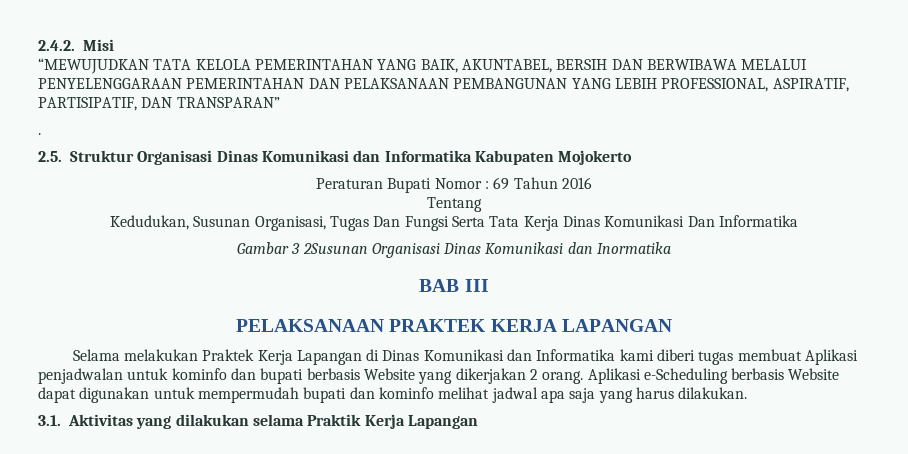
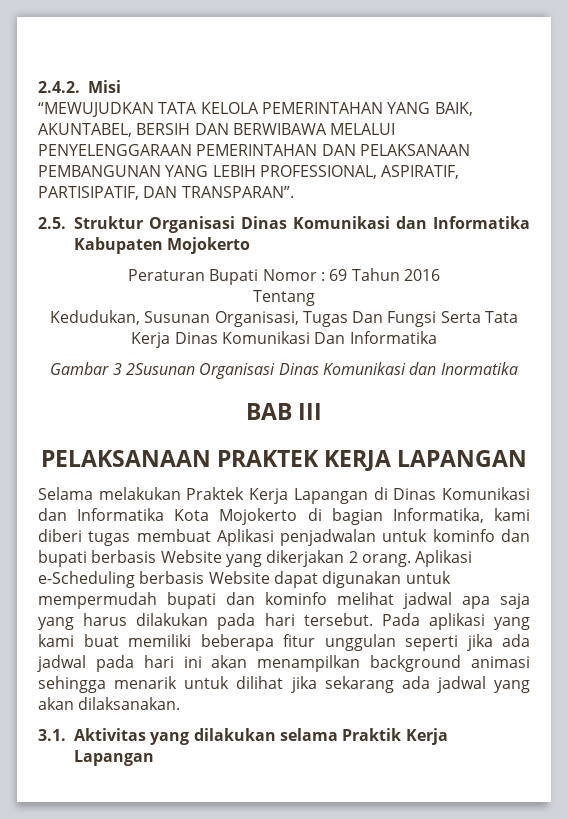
- “MEWUJUDKAN TATA KELOLA PEMERINTAHAN YANG BAIK, AKUNTABEL, BERSIH DAN BERWIBAWA MELALUI PENYELENGGARAAN PEMERINTAHAN DAN PELAKSANAAN PEMBANGUNAN YANG LEBIH PROFESSIONAL, ASPIRATIF, PARTISIPATIF, DAN TRANSPARAN”
- .
+ “MEWUJUDKAN TATA KELOLA PEMERINTAHAN YANG BAIK, AKUNTABEL, BERSIH DAN BERWIBAWA MELALUI PENYELENGGARAAN PEMERINTAHAN DAN PELAKSANAAN PEMBANGUNAN YANG LEBIH PROFESSIONAL, ASPIRATIF, PARTISIPATIF, DAN TRANSPARAN”.
- Selama melakukan Praktek Kerja Lapangan di Dinas Komunikasi dan Informatika kami diberi tugas membuat Aplikasi penjadwalan untuk kominfo dan bupati berbasis Website yang dikerjakan 2 orang.
+ Selama melakukan Praktek Kerja Lapangan di Dinas Komunikasi dan Informatika Kota Mojokerto di bagian Informatika, kami diberi tugas membuat Aplikasi penjadwalan untuk kominfo dan bupati berbasis Website yang dikerjakan 2 orang.
- Aplikasi e-Scheduling berbasis Website dapat digunakan untuk mempermudah bupati dan kominfo melihat jadwal apa saja yang harus dilakukan.
+ Aplikasi e-Scheduling berbasis Website dapat digunakan untuk mempermudah bupati dan kominfo melihat jadwal apa saja yang harus dilakukan pada hari tersebut. Pada aplikasi yang kami buat memiliki beberapa fitur unggulan seperti jika ada jadwal pada hari ini akan menampilkan background animasi sehingga menarik untuk dilihat jika sekarang ada jadwal yang akan dilaksanakan.

